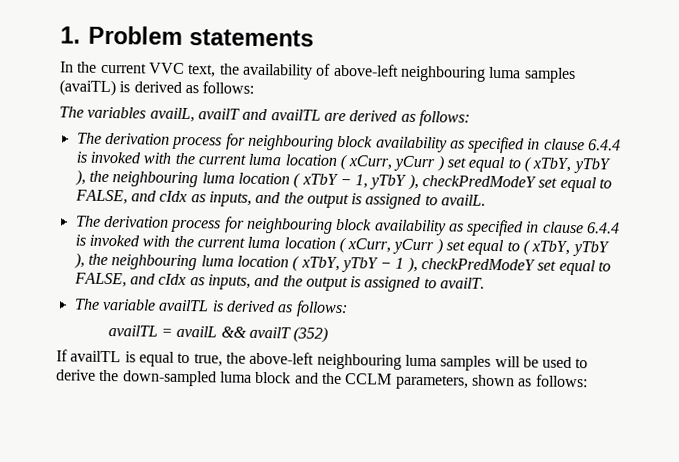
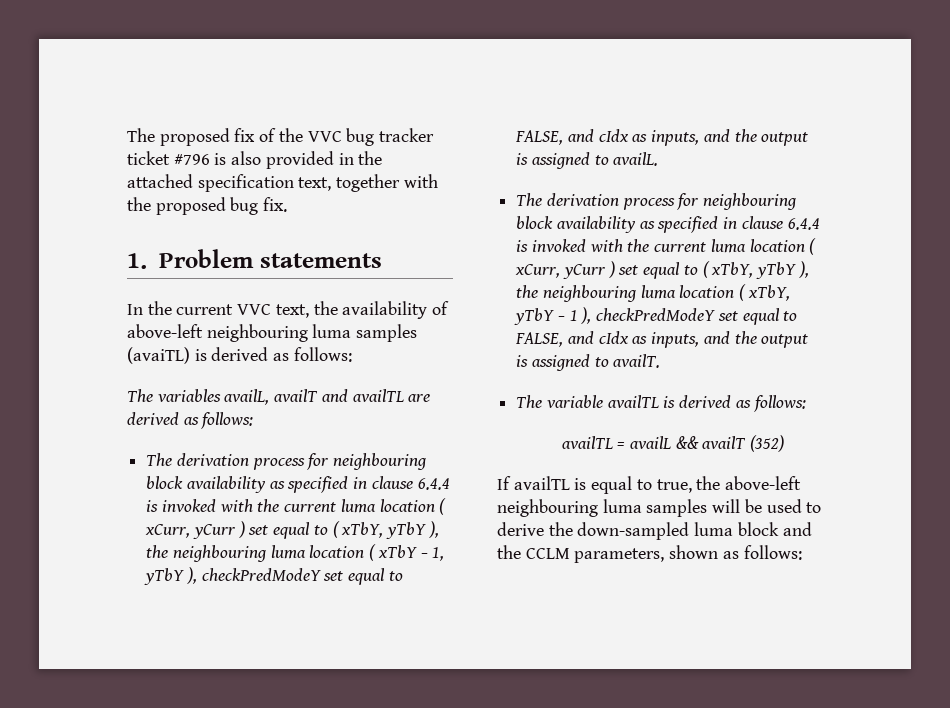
+ The proposed fix of the VVC bug tracker ticket #796 is also provided in the attached specification text, together with the proposed bug fix.

